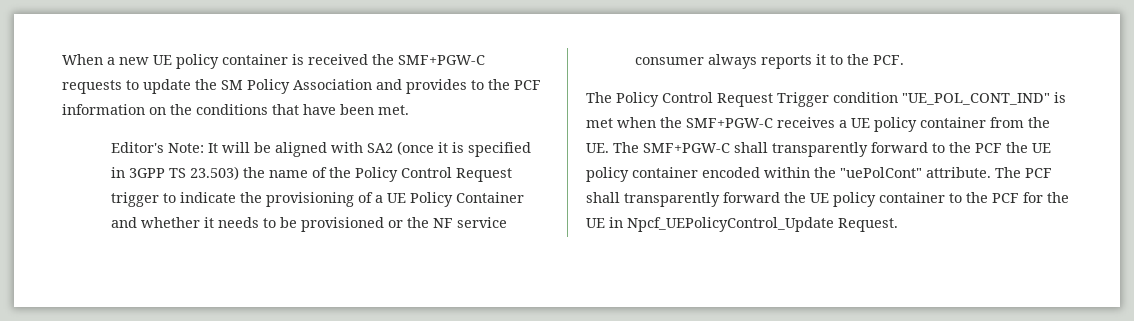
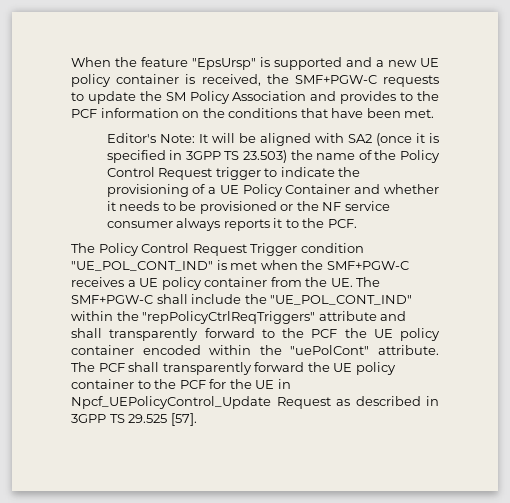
- When a new UE policy container is received the SMF+PGW-C requests to update the SM Policy Association and provides to the PCF information on the conditions that have been met.
+ When the feature "EpsUrsp" is supported and a new UE policy container is received, the SMF+PGW-C requests to update the SM Policy Association and provides to the PCF information on the conditions that have been met.
- The Policy Control Request Trigger condition "UE_POL_CONT_IND" is met when the SMF+PGW-C receives a UE policy container from the UE. The SMF+PGW-C shall transparently forward to the PCF the UE policy container encoded within the "uePolCont" attribute.
+ The Policy Control Request Trigger condition "UE_POL_CONT_IND" is met when the SMF+PGW-C receives a UE policy container from the UE. The SMF+PGW-C shall include the "UE_POL_CONT_IND" within the "repPolicyCtrlReqTriggers" attribute and shall transparently forward to the PCF the UE policy container encoded within the "uePolCont" attribute.
- The PCF shall transparently forward the UE policy container to the PCF for the UE in Npcf_UEPolicyControl_Update Request.
+ The PCF shall transparently forward the UE policy container to the PCF for the UE in Npcf_UEPolicyControl_Update Request as described in 3GPP TS 29.525 [57].

